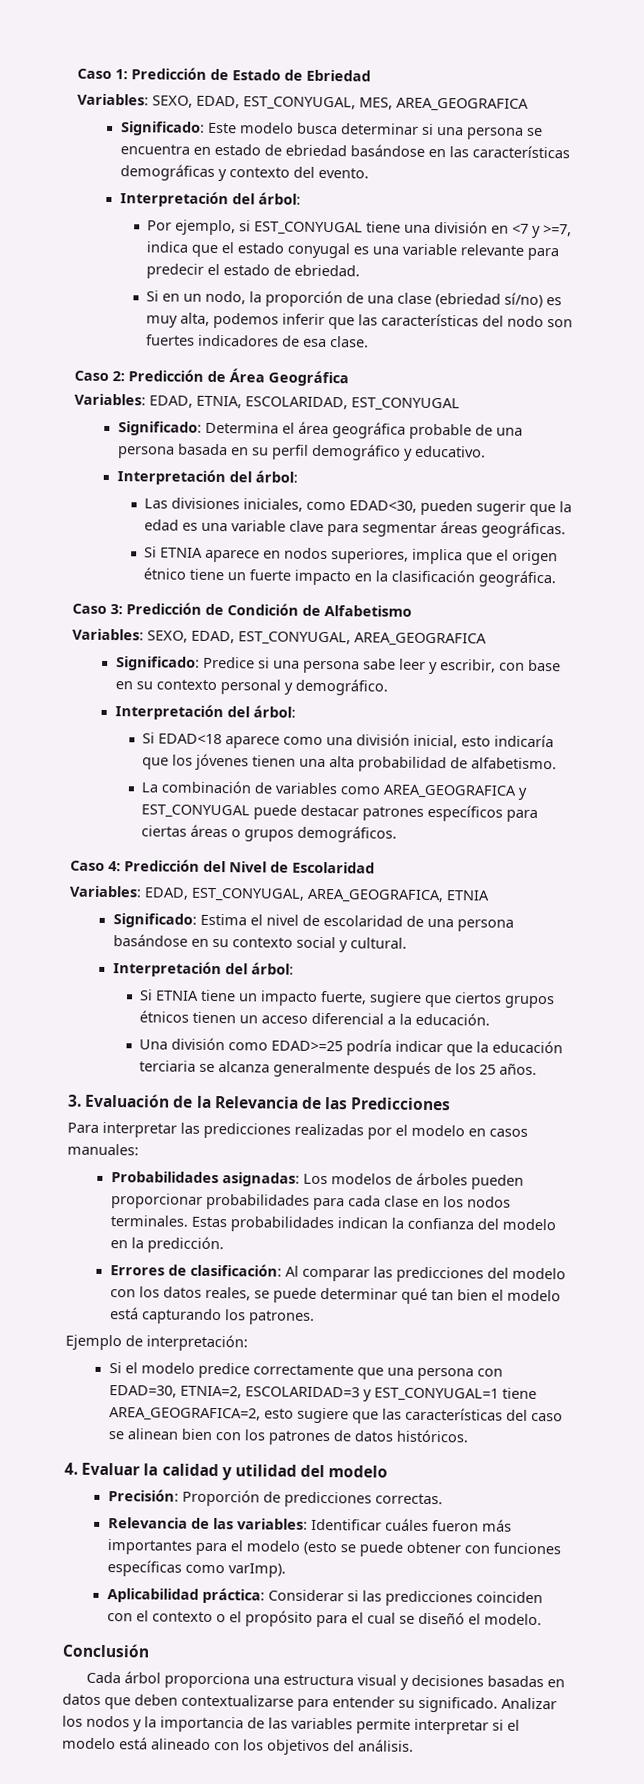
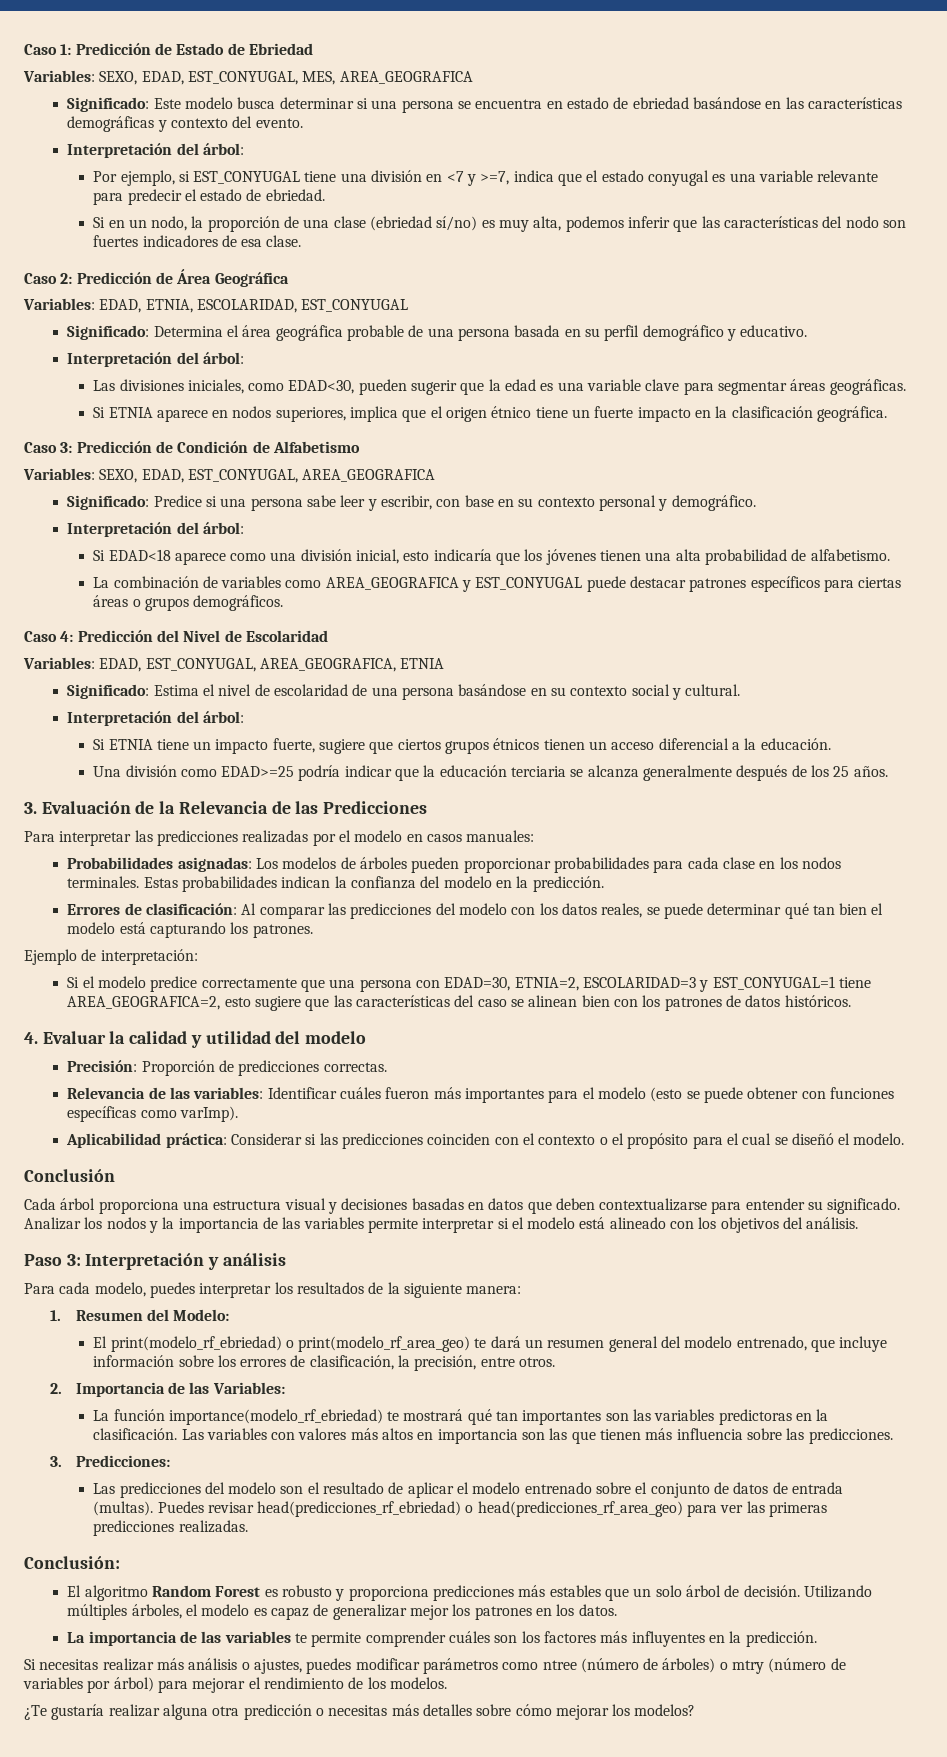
+ Paso 3: Interpretación y análisis
+ Para cada modelo, puedes interpretar los resultados de la siguiente manera:
+ 1. Resumen del Modelo:
+ El print(modelo_rf_ebriedad) o print(modelo_rf_area_geo) te dará un resumen general del modelo entrenado, que incluye información sobre los errores de clasificación, la precisión, entre otros.
+ 2. Importancia de las Variables:
+ La función importance(modelo_rf_ebriedad) te mostrará qué tan importantes son las variables predictoras en la clasificación. Las variables con valores más altos en importancia son las que tienen más influencia sobre las predicciones.
+ 3. Predicciones:
+ Las predicciones del modelo son el resultado de aplicar el modelo entrenado sobre el conjunto de datos de entrada (multas). Puedes revisar head(predicciones_rf_ebriedad) o head(predicciones_rf_area_geo) para ver las primeras predicciones realizadas.
+ Conclusión:
+ El algoritmo Random Forest es robusto y proporciona predicciones más estables que un solo árbol de decisión. Utilizando múltiples árboles, el modelo es capaz de generalizar mejor los patrones en los datos.
+ La importancia de las variables te permite comprender cuáles son los factores más influyentes en la predicción.
+ Si necesitas realizar más análisis o ajustes, puedes modificar parámetros como ntree (número de árboles) o mtry (número de variables por árbol) para mejorar el rendimiento de los modelos.
+ ¿Te gustaría realizar alguna otra predicción o necesitas más detalles sobre cómo mejorar los modelos?

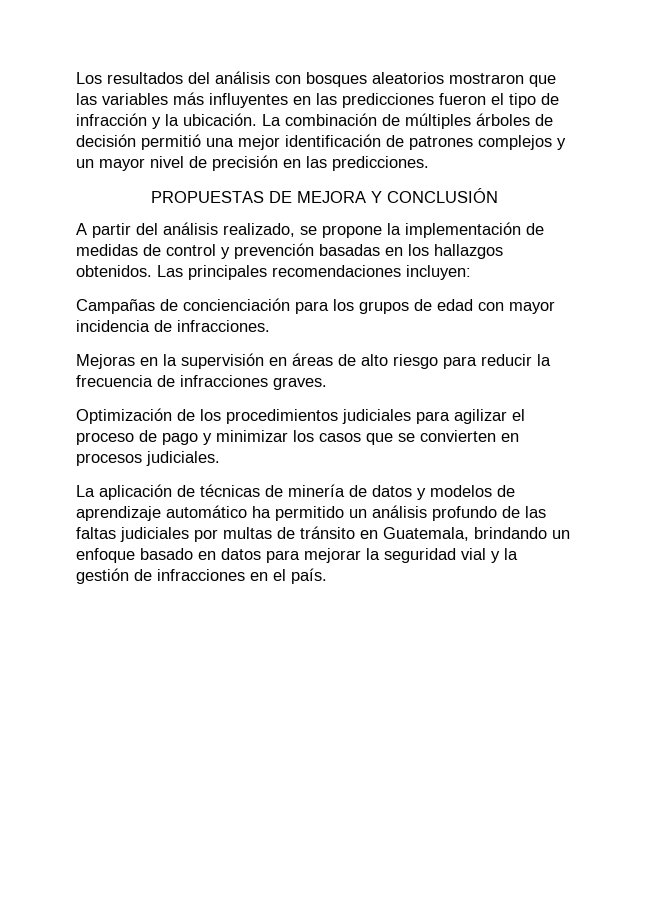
- Caso 1: Predicción de Estado de Ebriedad
- Variables: SEXO, EDAD, EST_CONYUGAL, MES, AREA_GEOGRAFICA
- Significado: Este modelo busca determinar si una persona se encuentra en estado de ebriedad basándose en las características demográficas y contexto del evento.
- Interpretación del árbol:
- Por ejemplo, si EST_CONYUGAL tiene una división en <7 y >=7, indica que el estado conyugal es una variable relevante para predecir el estado de ebriedad.
- Si en un nodo, la proporción de una clase (ebriedad sí/no) es muy alta, podemos inferir que las características del nodo son fuertes indicadores de esa clase.
- Caso 2: Predicción de Área Geográfica
- Variables: EDAD, ETNIA, ESCOLARIDAD, EST_CONYUGAL
- Significado: Determina el área geográfica probable de una persona basada en su perfil demográfico y educativo.
- Interpretación del árbol:
- Las divisiones iniciales, como EDAD<30, pueden sugerir que la edad es una variable clave para segmentar áreas geográficas.
- Si ETNIA aparece en nodos superiores, implica que el origen étnico tiene un fuerte impacto en la clasificación geográfica.
- Caso 3: Predicción de Condición de Alfabetismo
- Variables: SEXO, EDAD, EST_CONYUGAL, AREA_GEOGRAFICA
- Significado: Predice si una persona sabe leer y escribir, con base en su contexto personal y demográfico.
- Interpretación del árbol:
- Si EDAD<18 aparece como una división inicial, esto indicaría que los jóvenes tienen una alta probabilidad de alfabetismo.
- La combinación de variables como AREA_GEOGRAFICA y EST_CONYUGAL puede destacar patrones específicos para ciertas áreas o grupos demográficos.
- Caso 4: Predicción del Nivel de Escolaridad
- Variables: EDAD, EST_CONYUGAL, AREA_GEOGRAFICA, ETNIA
- Significado: Estima el nivel de escolaridad de una persona basándose en su contexto social y cultural.
- Interpretación del árbol:
- Si ETNIA tiene un impacto fuerte, sugiere que ciertos grupos étnicos tienen un acceso diferencial a la educación.
- Una división como EDAD>=25 podría indicar que la educación terciaria se alcanza generalmente después de los 25 años.
- 3. Evaluación de la Relevancia de las Predicciones
- Para interpretar las predicciones realizadas por el modelo en casos manuales:
- Probabilidades asignadas: Los modelos de árboles pueden proporcionar probabilidades para cada clase en los nodos terminales. Estas probabilidades indican la confianza del modelo en la predicción.
- Errores de clasificación: Al comparar las predicciones del modelo con los datos reales, se puede determinar qué tan bien el modelo está capturando los patrones.
- Ejemplo de interpretación:
- Si el modelo predice correctamente que una persona con EDAD=30, ETNIA=2, ESCOLARIDAD=3 y EST_CONYUGAL=1 tiene AREA_GEOGRAFICA=2, esto sugiere que las características del caso se alinean bien con los patrones de datos históricos.
- 4. Evaluar la calidad y utilidad del modelo
- Precisión: Proporción de predicciones correctas.
- Relevancia de las variables: Identificar cuáles fueron más importantes para el modelo (esto se puede obtener con funciones específicas como varImp).
- Aplicabilidad práctica: Considerar si las predicciones coinciden con el contexto o el propósito para el cual se diseñó el modelo.
- Conclusión
- Cada árbol proporciona una estructura visual y decisiones basadas en datos que deben contextualizarse para entender su significado. Analizar los nodos y la importancia de las variables permite interpretar si el modelo está alineado con los objetivos del análisis.
- Paso 3: Interpretación y análisis
- Para cada modelo, puedes interpretar los resultados de la siguiente manera:
- 1. Resumen del Modelo:
- El print(modelo_rf_ebriedad) o print(modelo_rf_area_geo) te dará un resumen general del modelo entrenado, que incluye información sobre los errores de clasificación, la precisión, entre otros.
- 2. Importancia de las Variables:
- La función importance(modelo_rf_ebriedad) te mostrará qué tan importantes son las variables predictoras en la clasificación. Las variables con valores más altos en importancia son las que tienen más influencia sobre las predicciones.
- 3. Predicciones:
- Las predicciones del modelo son el resultado de aplicar el modelo entrenado sobre el conjunto de datos de entrada (multas). Puedes revisar head(predicciones_rf_ebriedad) o head(predicciones_rf_area_geo) para ver las primeras predicciones realizadas.
- Conclusión:
- El algoritmo Random Forest es robusto y proporciona predicciones más estables que un solo árbol de decisión. Utilizando múltiples árboles, el modelo es capaz de generalizar mejor los patrones en los datos.
- La importancia de las variables te permite comprender cuáles son los factores más influyentes en la predicción.
- Si necesitas realizar más análisis o ajustes, puedes modificar parámetros como ntree (número de árboles) o mtry (número de variables por árbol) para mejorar el rendimiento de los modelos.
- ¿Te gustaría realizar alguna otra predicción o necesitas más detalles sobre cómo mejorar los modelos?
+ Los resultados del análisis con bosques aleatorios mostraron que las variables más influyentes en las predicciones fueron el tipo de infracción y la ubicación. La combinación de múltiples árboles de decisión permitió una mejor identificación de patrones complejos y un mayor nivel de precisión en las predicciones.
+ PROPUESTAS DE MEJORA Y CONCLUSIÓN
+ A partir del análisis realizado, se propone la implementación de medidas de control y prevención basadas en los hallazgos obtenidos. Las principales recomendaciones incluyen:
+ Campañas de concienciación para los grupos de edad con mayor incidencia de infracciones.
+ Mejoras en la supervisión en áreas de alto riesgo para reducir la frecuencia de infracciones graves.
+ Optimización de los procedimientos judiciales para agilizar el proceso de pago y minimizar los casos que se convierten en procesos judiciales.
+ La aplicación de técnicas de minería de datos y modelos de aprendizaje automático ha permitido un análisis profundo de las faltas judiciales por multas de tránsito en Guatemala, brindando un enfoque basado en datos para mejorar la seguridad vial y la gestión de infracciones en el país.

